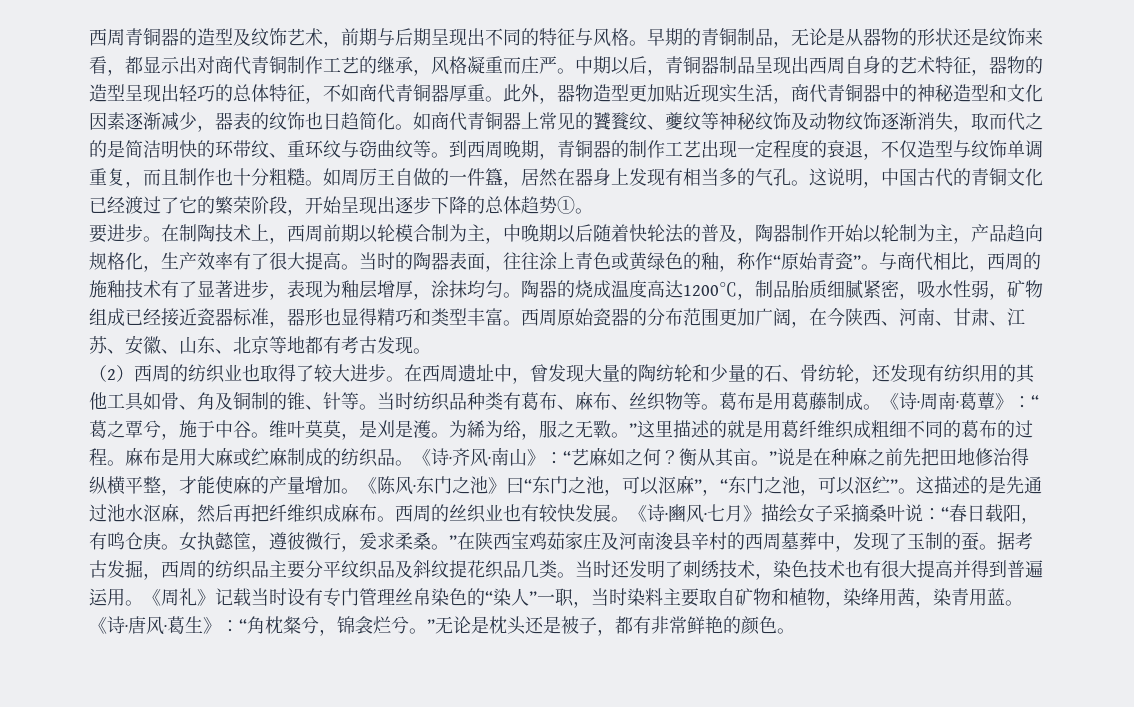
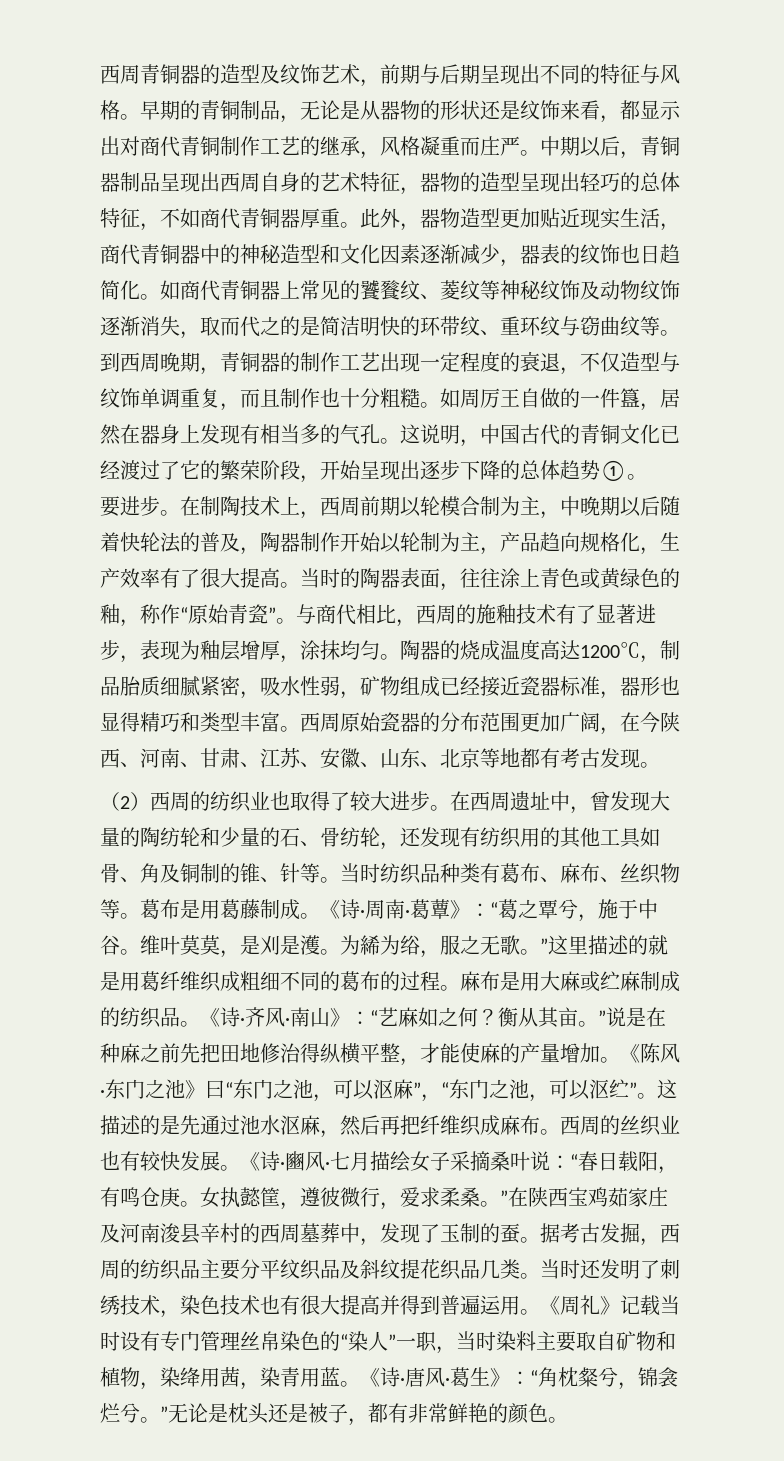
- 如商代青铜器上常见的饕餮纹、夔纹等神秘纹饰及动物纹饰逐渐消失，取而代之的是简洁明快的环带纹、重环纹与窃曲纹等。
+ 如商代青铜器上常见的饕餮纹、菱纹等神秘纹饰及动物纹饰逐渐消失，取而代之的是简洁明快的环带纹、重环纹与窃曲纹等。
- 为絺为绤，服之无斁。”这里描述的就是用葛纤维织成粗细不同的葛布的过程。
+ 为絺为绤，服之无歌。”这里描述的就是用葛纤维织成粗细不同的葛布的过程。
- 《诗·豳风·七月》描绘女子采摘桑叶说：“春日载阳，有鸣仓庚。
+ 《诗·豳风·七月描绘女子采摘桑叶说：“春日载阳，有鸣仓庚。
- 女执懿筐，遵彼微行，爰求柔桑。”在陕西宝鸡茹家庄及河南浚县辛村的西周墓葬中，发现了玉制的蚕。
+ 女执懿筐，遵彼微行，爱求柔桑。”在陕西宝鸡茹家庄及河南浚县辛村的西周墓葬中，发现了玉制的蚕。

